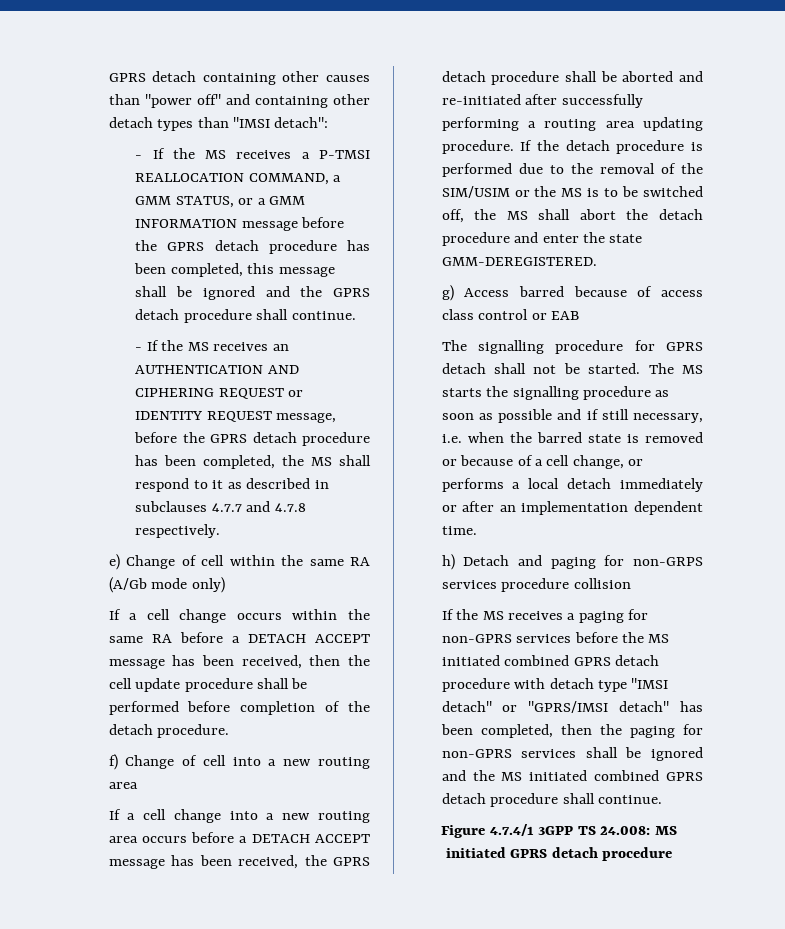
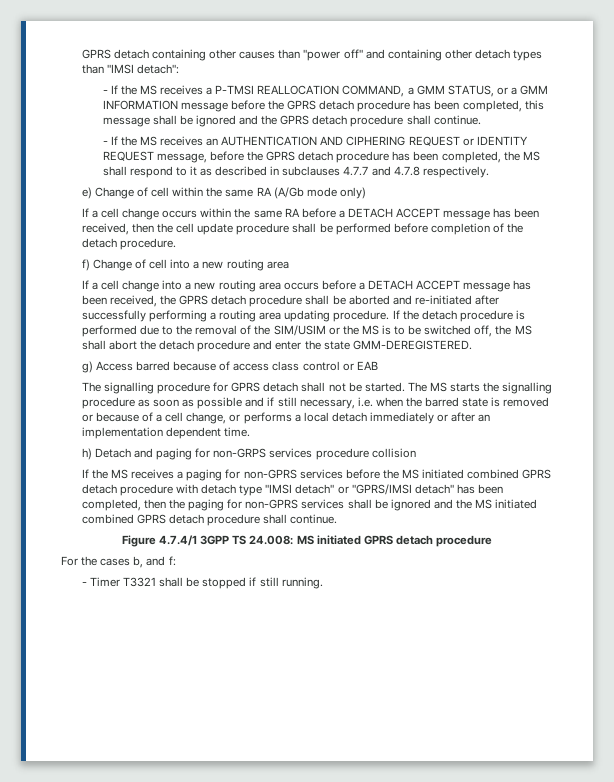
+ For the cases b, and f:
+ - Timer T3321 shall be stopped if still running.

